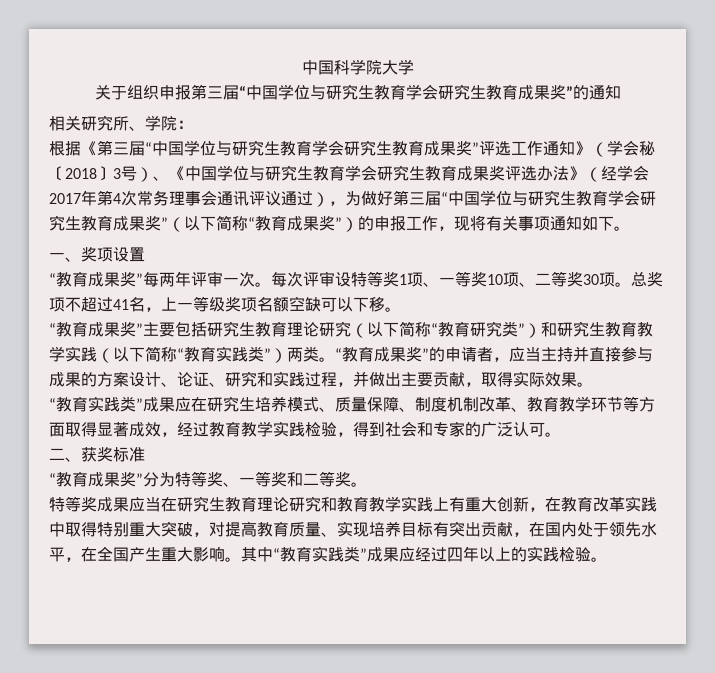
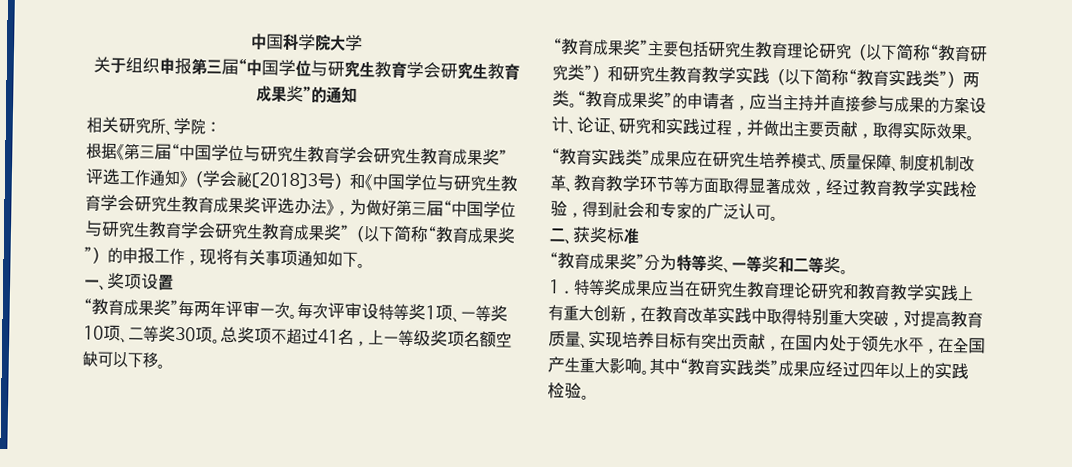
- 根据《第三届“中国学位与研究生教育学会研究生教育成果奖”评选工作通知》（学会秘〔2018〕3号）、《中国学位与研究生教育学会研究生教育成果奖评选办法》（经学会2017年第4次常务理事会通讯评议通过），为做好第三届“中国学位与研究生教育学会研究生教育成果奖”（以下简称“教育成果奖”）的申报工作，现将有关事项通知如下。
+ 根据《第三届“中国学位与研究生教育学会研究生教育成果奖”评选工作通知》（学会秘〔2018〕3号）和《中国学位与研究生教育学会研究生教育成果奖评选办法》，为做好第三届“中国学位与研究生教育学会研究生教育成果奖”（以下简称“教育成果奖”）的申报工作，现将有关事项通知如下。
- 特等奖成果应当在研究生教育理论研究和教育教学实践上有重大创新，在教育改革实践中取得特别重大突破，对提高教育质量、实现培养目标有突出贡献，在国内处于领先水平，在全国产生重大影响。
+ 1．特等奖成果应当在研究生教育理论研究和教育教学实践上有重大创新，在教育改革实践中取得特别重大突破，对提高教育质量、实现培养目标有突出贡献，在国内处于领先水平，在全国产生重大影响。

